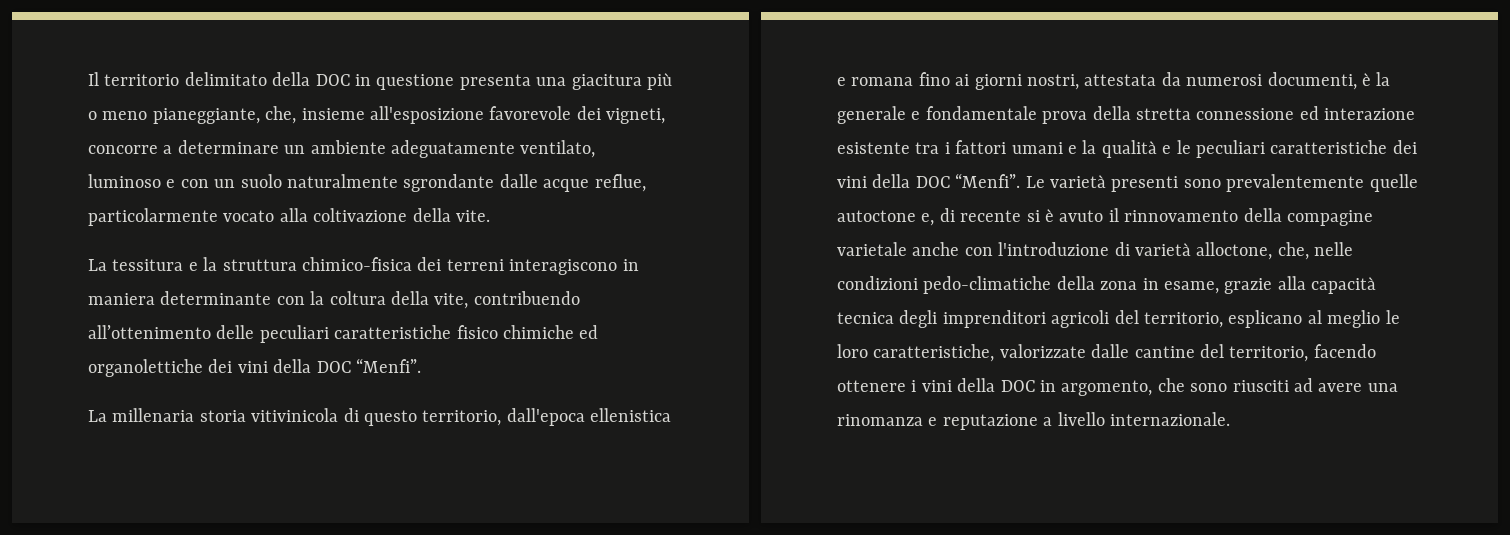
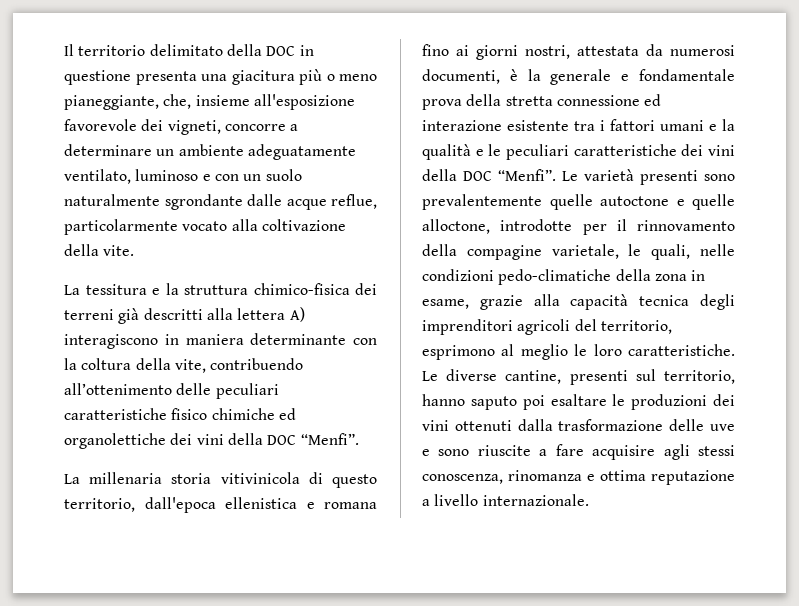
- La tessitura e la struttura chimico-fisica dei terreni interagiscono in maniera determinante con la coltura della vite, contribuendo all’ottenimento delle peculiari caratteristiche fisico chimiche ed organolettiche dei vini della DOC “Menfi”.
+ La tessitura e la struttura chimico-fisica dei terreni già descritti alla lettera A) interagiscono in maniera determinante con la coltura della vite, contribuendo all’ottenimento delle peculiari caratteristiche fisico chimiche ed organolettiche dei vini della DOC “Menfi”.
- Le varietà presenti sono prevalentemente quelle autoctone e, di recente si è avuto il rinnovamento della compagine varietale anche con l'introduzione di varietà alloctone, che, nelle condizioni pedo-climatiche della zona in esame, grazie alla capacità tecnica degli imprenditori agricoli del territorio, esplicano al meglio le loro caratteristiche, valorizzate dalle cantine del territorio, facendo ottenere i vini della DOC in argomento, che sono riusciti ad avere una rinomanza e reputazione a livello internazionale.
+ Le varietà presenti sono prevalentemente quelle autoctone e quelle alloctone, introdotte per il rinnovamento della compagine varietale, le quali, nelle condizioni pedo-climatiche della zona in esame, grazie alla capacità tecnica degli imprenditori agricoli del territorio, esprimono al meglio le loro caratteristiche. Le diverse cantine, presenti sul territorio, hanno saputo poi esaltare le produzioni dei vini ottenuti dalla trasformazione delle uve e sono riuscite a fare acquisire agli stessi conoscenza, rinomanza e ottima reputazione a livello internazionale.

